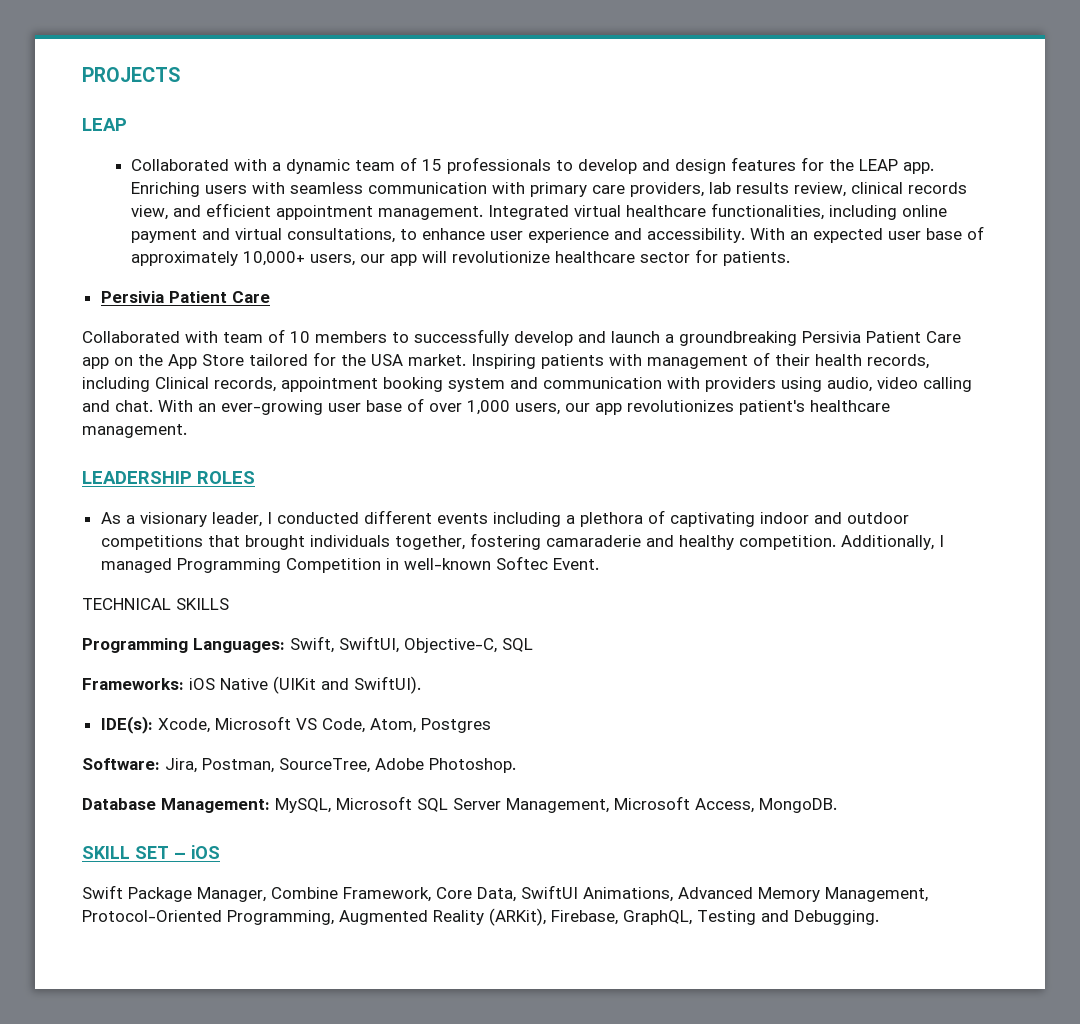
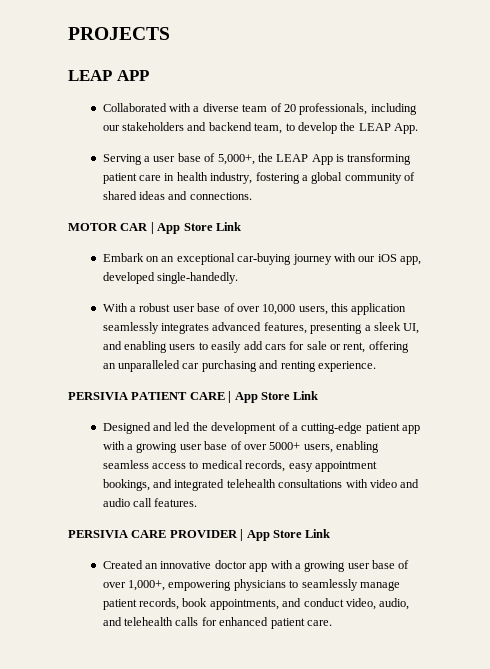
  PROJECTS
- LEAP
+ LEAP APP
- Collaborated with a dynamic team of 15 professionals to develop and design features for the LEAP app. Enriching users with seamless communication with primary care providers, lab results review, clinical records view, and efficient appointment management. Integrated virtual healthcare functionalities, including online payment and virtual consultations, to enhance user experience and accessibility. With an expected user base of approximately 10,000+ users, our app will revolutionize healthcare sector for patients.
- Persivia Patient Care
- Collaborated with team of 10 members to successfully develop and launch a groundbreaking Persivia Patient Care app on the App Store tailored for the USA market. Inspiring patients with management of their health records, including Clinical records, appointment booking system and communication with providers using audio, video calling and chat. With an ever-growing user base of over 1,000 users, our app revolutionizes patient's healthcare management.
- LEADERSHIP ROLES
- As a visionary leader, I conducted different events including a plethora of captivating indoor and outdoor competitions that brought individuals together, fostering camaraderie and healthy competition. Additionally, I managed Programming Competition in well-known Softec Event.
- TECHNICAL SKILLS
- Programming Languages: Swift, SwiftUI, Objective-C, SQL
- Frameworks: iOS Native (UIKit and SwiftUI).
- IDE(s): Xcode, Microsoft VS Code, Atom, Postgres
- Software: Jira, Postman, SourceTree, Adobe Photoshop.
- Database Management: MySQL, Microsoft SQL Server Management, Microsoft Access, MongoDB.
- SKILL SET – iOS
- Swift Package Manager, Combine Framework, Core Data, SwiftUI Animations, Advanced Memory Management, Protocol-Oriented Programming, Augmented Reality (ARKit), Firebase, GraphQL, Testing and Debugging.
+ Collaborated with a diverse team of 20 professionals, including our stakeholders and backend team, to develop the LEAP App.
+ Serving a user base of 5,000+, the LEAP App is transforming patient care in health industry, fostering a global community of shared ideas and connections.
+ MOTOR CAR | App Store Link
+ Embark on an exceptional car-buying journey with our iOS app, developed single-handedly.
+ With a robust user base of over 10,000 users, this application seamlessly integrates advanced features, presenting a sleek UI, and enabling users to easily add cars for sale or rent, offering an unparalleled car purchasing and renting experience.
+ PERSIVIA PATIENT CARE | App Store Link
+ Designed and led the development of a cutting-edge patient app with a growing user base of over 5000+ users, enabling seamless access to medical records, easy appointment bookings, and integrated telehealth consultations with video and audio call features.
+ PERSIVIA CARE PROVIDER | App Store Link
+ Created an innovative doctor app with a growing user base of over 1,000+, empowering physicians to seamlessly manage patient records, book appointments, and conduct video, audio, and telehealth calls for enhanced patient care.

